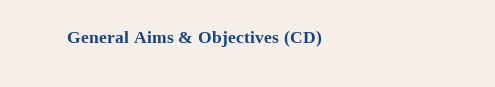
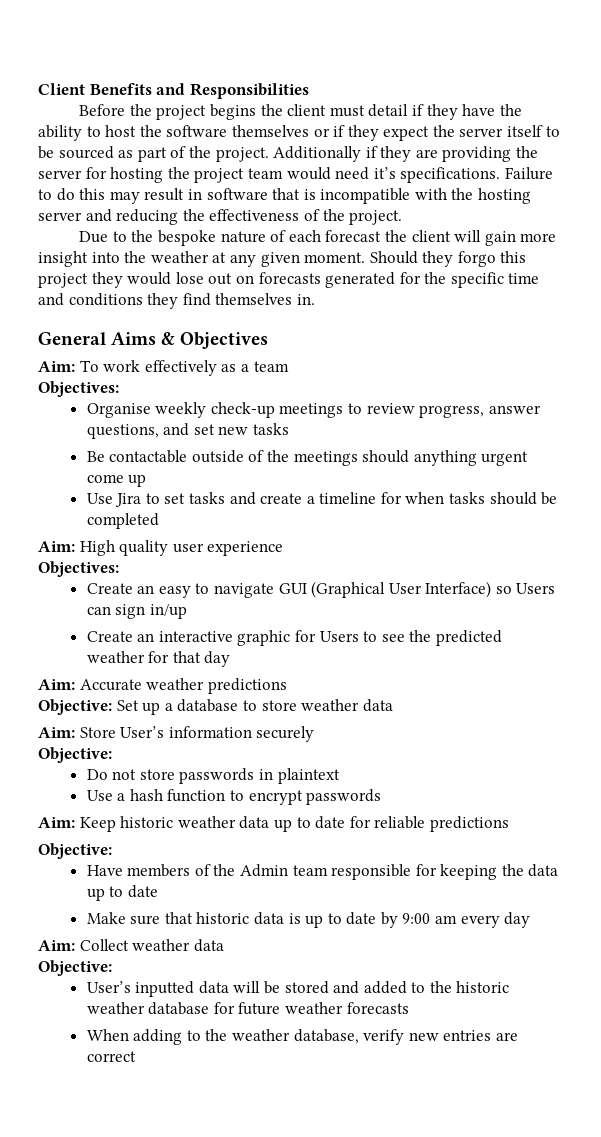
- General Aims & Objectives (CD)
+ Client Benefits and Responsibilities
+ Before the project begins the client must detail if they have the ability to host the software themselves or if they expect the server itself to be sourced as part of the project. Additionally if they are providing the server for hosting the project team would need it’s specifications. Failure to do this may result in software that is incompatible with the hosting server and reducing the effectiveness of the project.
+ Due to the bespoke nature of each forecast the client will gain more insight into the weather at any given moment. Should they forgo this project they would lose out on forecasts generated for the specific time and conditions they find themselves in.
+ General Aims & Objectives
+ Aim: To work effectively as a team
+ Objectives:
+ Organise weekly check-up meetings to review progress, answer questions, and set new tasks
+ Be contactable outside of the meetings should anything urgent come up
+ Use Jira to set tasks and create a timeline for when tasks should be completed
+ Aim: High quality user experience
+ Objectives:
+ Create an easy to navigate GUI (Graphical User Interface) so Users can sign in/up
+ Create an interactive graphic for Users to see the predicted weather for that day
+ Aim: Accurate weather predictions
+ Objective: Set up a database to store weather data
+ Aim: Store User’s information securely
+ Objective:
+ Do not store passwords in plaintext
+ Use a hash function to encrypt passwords
+ Aim: Keep historic weather data up to date for reliable predictions
+ Objective:
+ Have members of the Admin team responsible for keeping the data up to date
+ Make sure that historic data is up to date by 9:00 am every day
+ Aim: Collect weather data
+ Objective:
+ User’s inputted data will be stored and added to the historic weather database for future weather forecasts
+ When adding to the weather database, verify new entries are correct

